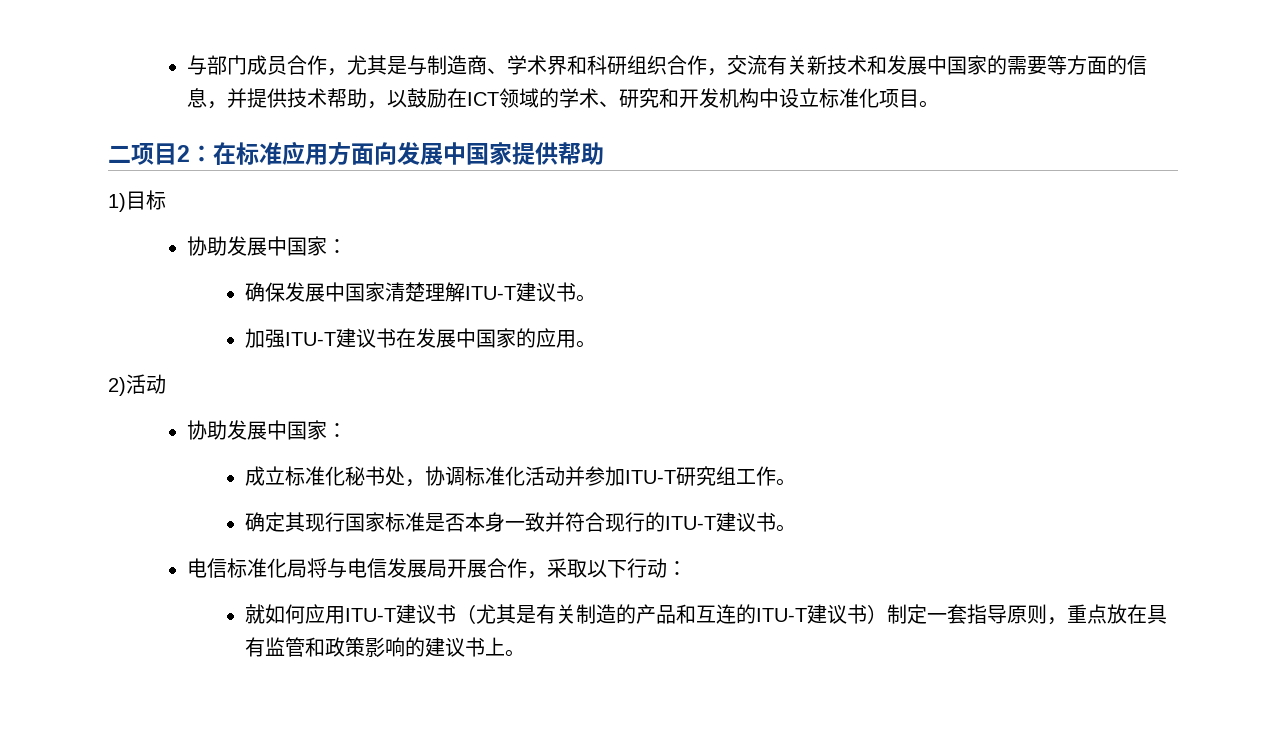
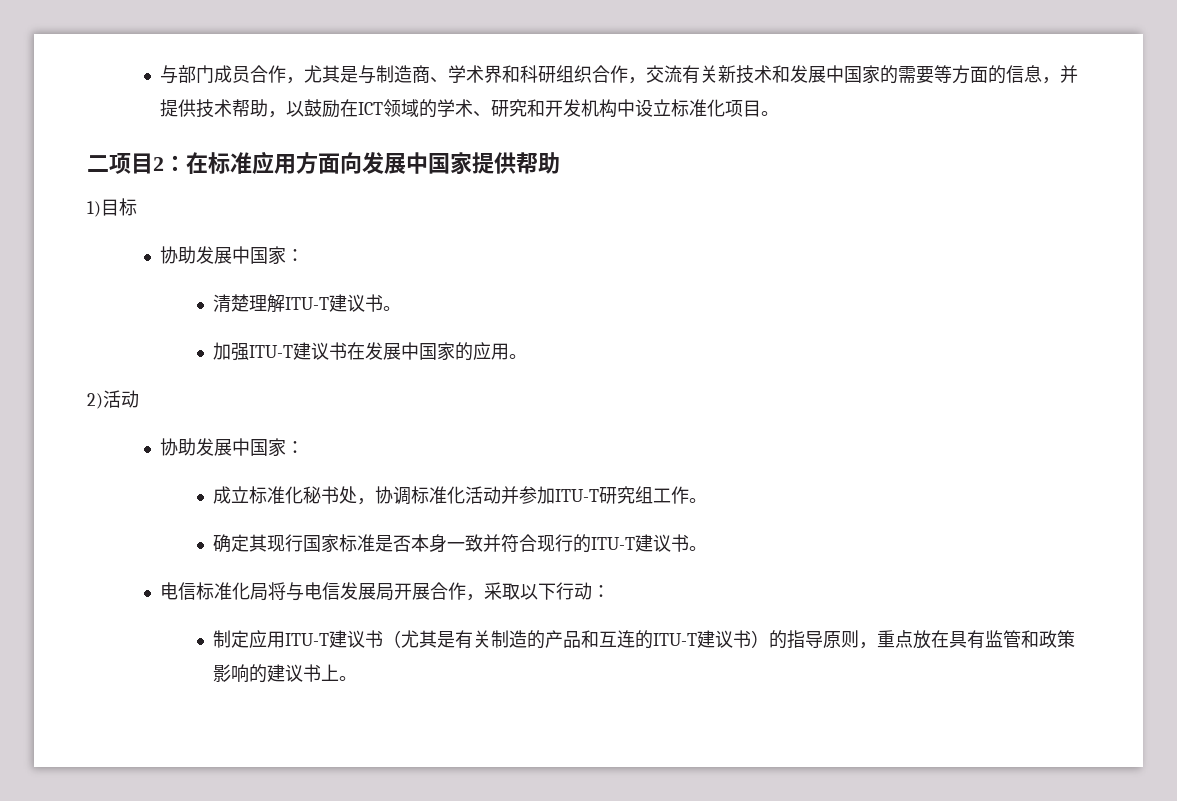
- 确保发展中国家清楚理解ITU-T建议书。
+ 清楚理解ITU-T建议书。
- 就如何应用ITU-T建议书（尤其是有关制造的产品和互连的ITU-T建议书）制定一套指导原则，重点放在具有监管和政策影响的建议书上。
+ 制定应用ITU-T建议书（尤其是有关制造的产品和互连的ITU-T建议书）的指导原则，重点放在具有监管和政策影响的建议书上。

